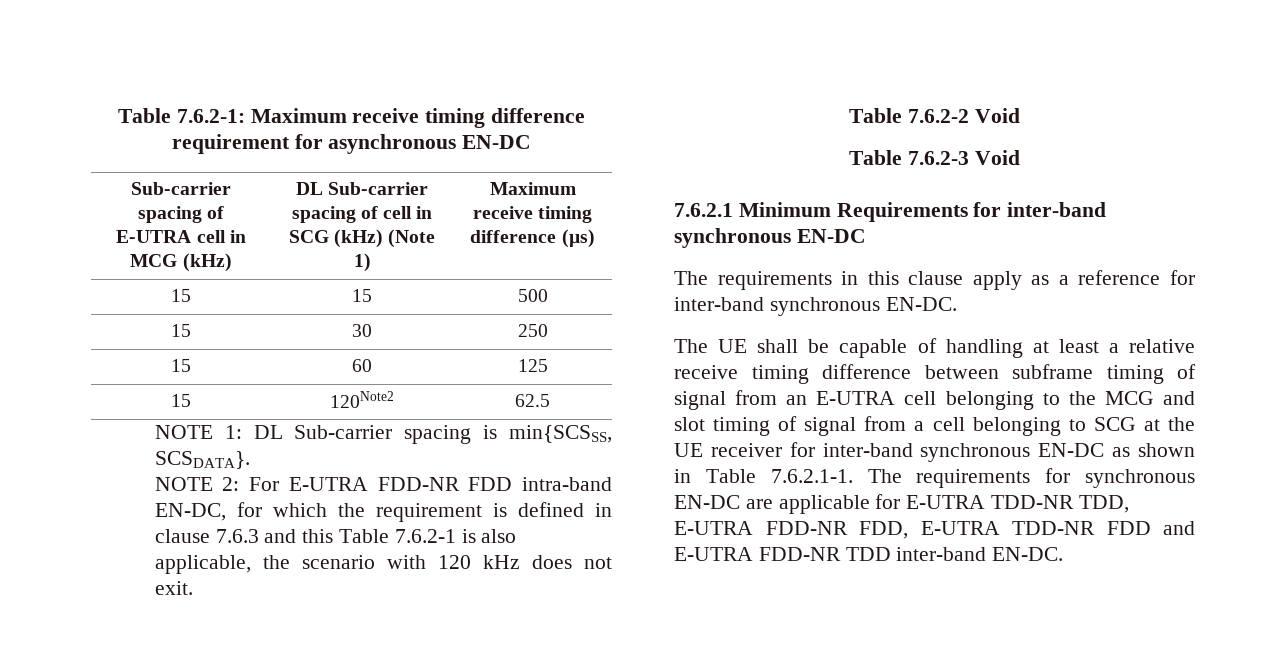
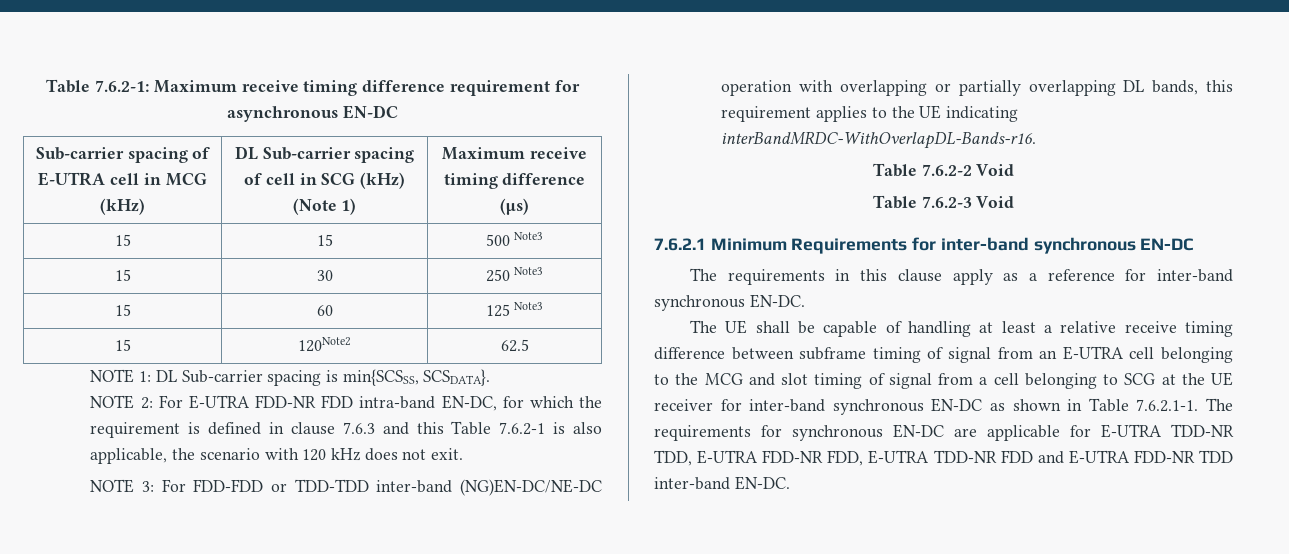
- 15 | 15 | 500
+ 15 | 15 | 500 Note3
- 15 | 30 | 250
+ 15 | 30 | 250 Note3
- 15 | 60 | 125
+ 15 | 60 | 125 Note3
+ NOTE 3: For FDD-FDD or TDD-TDD inter-band (NG)EN-DC/NE-DC operation with overlapping or partially overlapping DL bands, this requirement applies to the UE indicating interBandMRDC-WithOverlapDL-Bands-r16.

